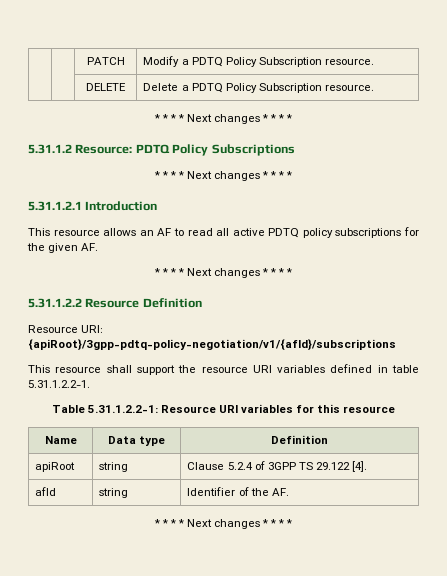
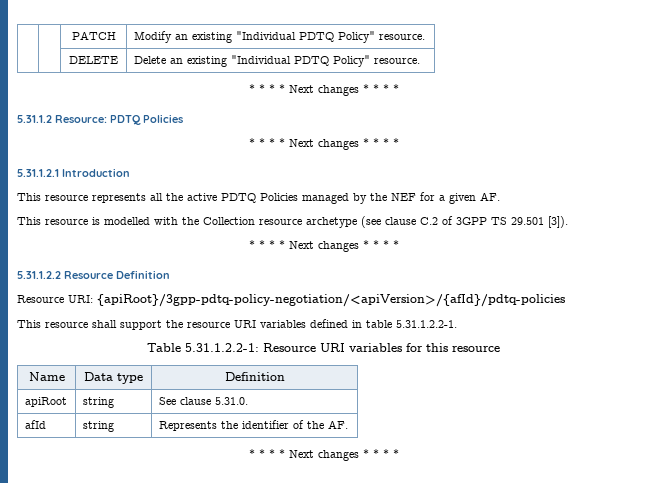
- | | PATCH | Modify a PDTQ Policy Subscription resource.
- | | DELETE | Delete a PDTQ Policy Subscription resource.
+ | | PATCH | Modify an existing "Individual PDTQ Policy" resource.
+ | | DELETE | Delete an existing "Individual PDTQ Policy" resource.
- 5.31.1.2 Resource: PDTQ Policy Subscriptions
+ 5.31.1.2 Resource: PDTQ Policies
- This resource allows an AF to read all active PDTQ policy subscriptions for the given AF.
+ This resource represents all the active PDTQ Policies managed by the NEF for a given AF.
+ This resource is modelled with the Collection resource archetype (see clause C.2 of 3GPP TS 29.501 [3]).
- Resource URI: {apiRoot}/3gpp-pdtq-policy-negotiation/v1/{afId}/subscriptions
+ Resource URI: {apiRoot}/3gpp-pdtq-policy-negotiation/<apiVersion>/{afId}/pdtq-policies
- apiRoot | string | Clause 5.2.4 of 3GPP TS 29.122 [4].
+ apiRoot | string | See clause 5.31.0.
- afId | string | Identifier of the AF.
+ afId | string | Represents the identifier of the AF.

